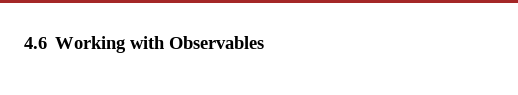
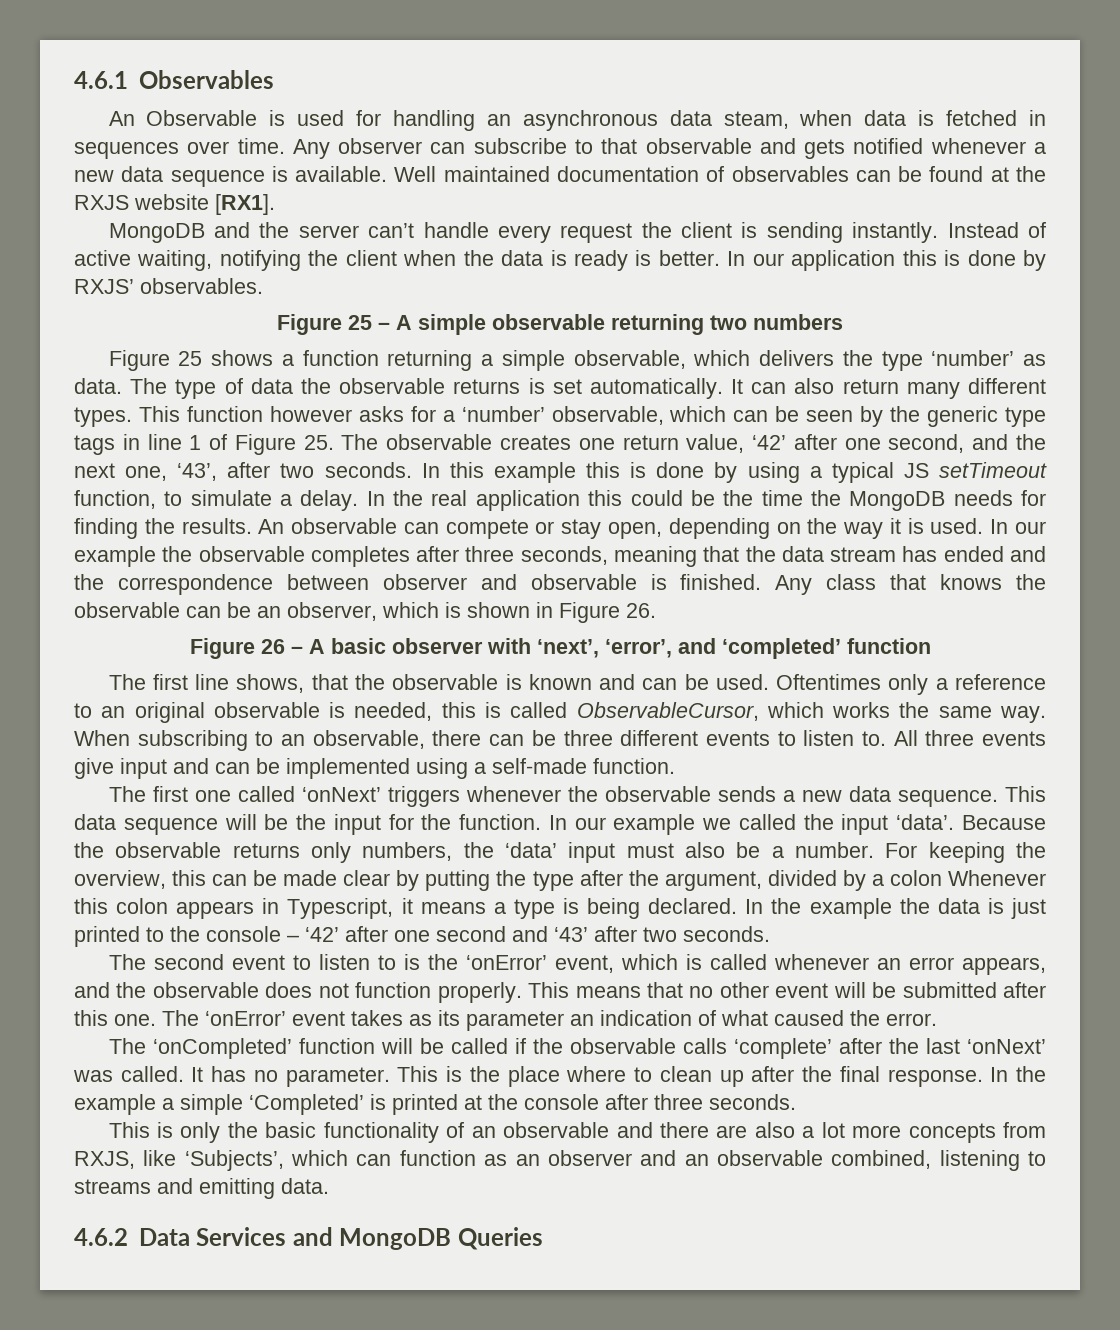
- 4.6 Working with Observables
+ 4.6.1 Observables
+ An Observable is used for handling an asynchronous data steam, when data is fetched in sequences over time. Any observer can subscribe to that observable and gets notified whenever a new data sequence is available. Well maintained documentation of observables can be found at the RXJS website [RX1].
+ MongoDB and the server can’t handle every request the client is sending instantly. Instead of active waiting, notifying the client when the data is ready is better. In our application this is done by RXJS’ observables.
+ Figure 25 – A simple observable returning two numbers
+ Figure 25 shows a function returning a simple observable, which delivers the type ‘number’ as data. The type of data the observable returns is set automatically. It can also return many different types. This function however asks for a ‘number’ observable, which can be seen by the generic type tags in line 1 of Figure 25. The observable creates one return value, ‘42’ after one second, and the next one, ‘43’, after two seconds. In this example this is done by using a typical JS setTimeout function, to simulate a delay. In the real application this could be the time the MongoDB needs for finding the results. An observable can compete or stay open, depending on the way it is used. In our example the observable completes after three seconds, meaning that the data stream has ended and the correspondence between observer and observable is finished. Any class that knows the observable can be an observer, which is shown in Figure 26.
+ Figure 26 – A basic observer with ‘next’, ‘error’, and ‘completed’ function
+ The first line shows, that the observable is known and can be used. Oftentimes only a reference to an original observable is needed, this is called ObservableCursor, which works the same way. When subscribing to an observable, there can be three different events to listen to. All three events give input and can be implemented using a self-made function.
+ The first one called ‘onNext’ triggers whenever the observable sends a new data sequence. This data sequence will be the input for the function. In our example we called the input ‘data’. Because the observable returns only numbers, the ‘data’ input must also be a number. For keeping the overview, this can be made clear by putting the type after the argument, divided by a colon Whenever this colon appears in Typescript, it means a type is being declared. In the example the data is just printed to the console – ‘42’ after one second and ‘43’ after two seconds.
+ The second event to listen to is the ‘onError’ event, which is called whenever an error appears, and the observable does not function properly. This means that no other event will be submitted after this one. The ‘onError’ event takes as its parameter an indication of what caused the error.
+ The ‘onCompleted’ function will be called if the observable calls ‘complete’ after the last ‘onNext’ was called. It has no parameter. This is the place where to clean up after the final response. In the example a simple ‘Completed’ is printed at the console after three seconds.
+ This is only the basic functionality of an observable and there are also a lot more concepts from RXJS, like ‘Subjects’, which can function as an observer and an observable combined, listening to streams and emitting data.
+ 4.6.2 Data Services and MongoDB Queries

